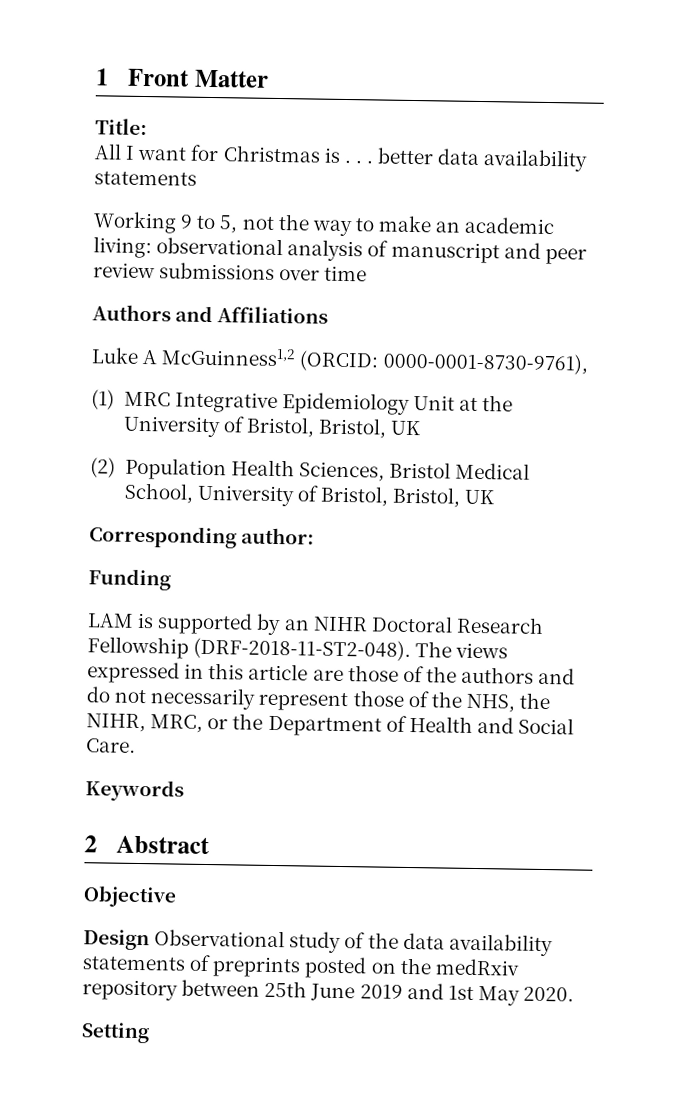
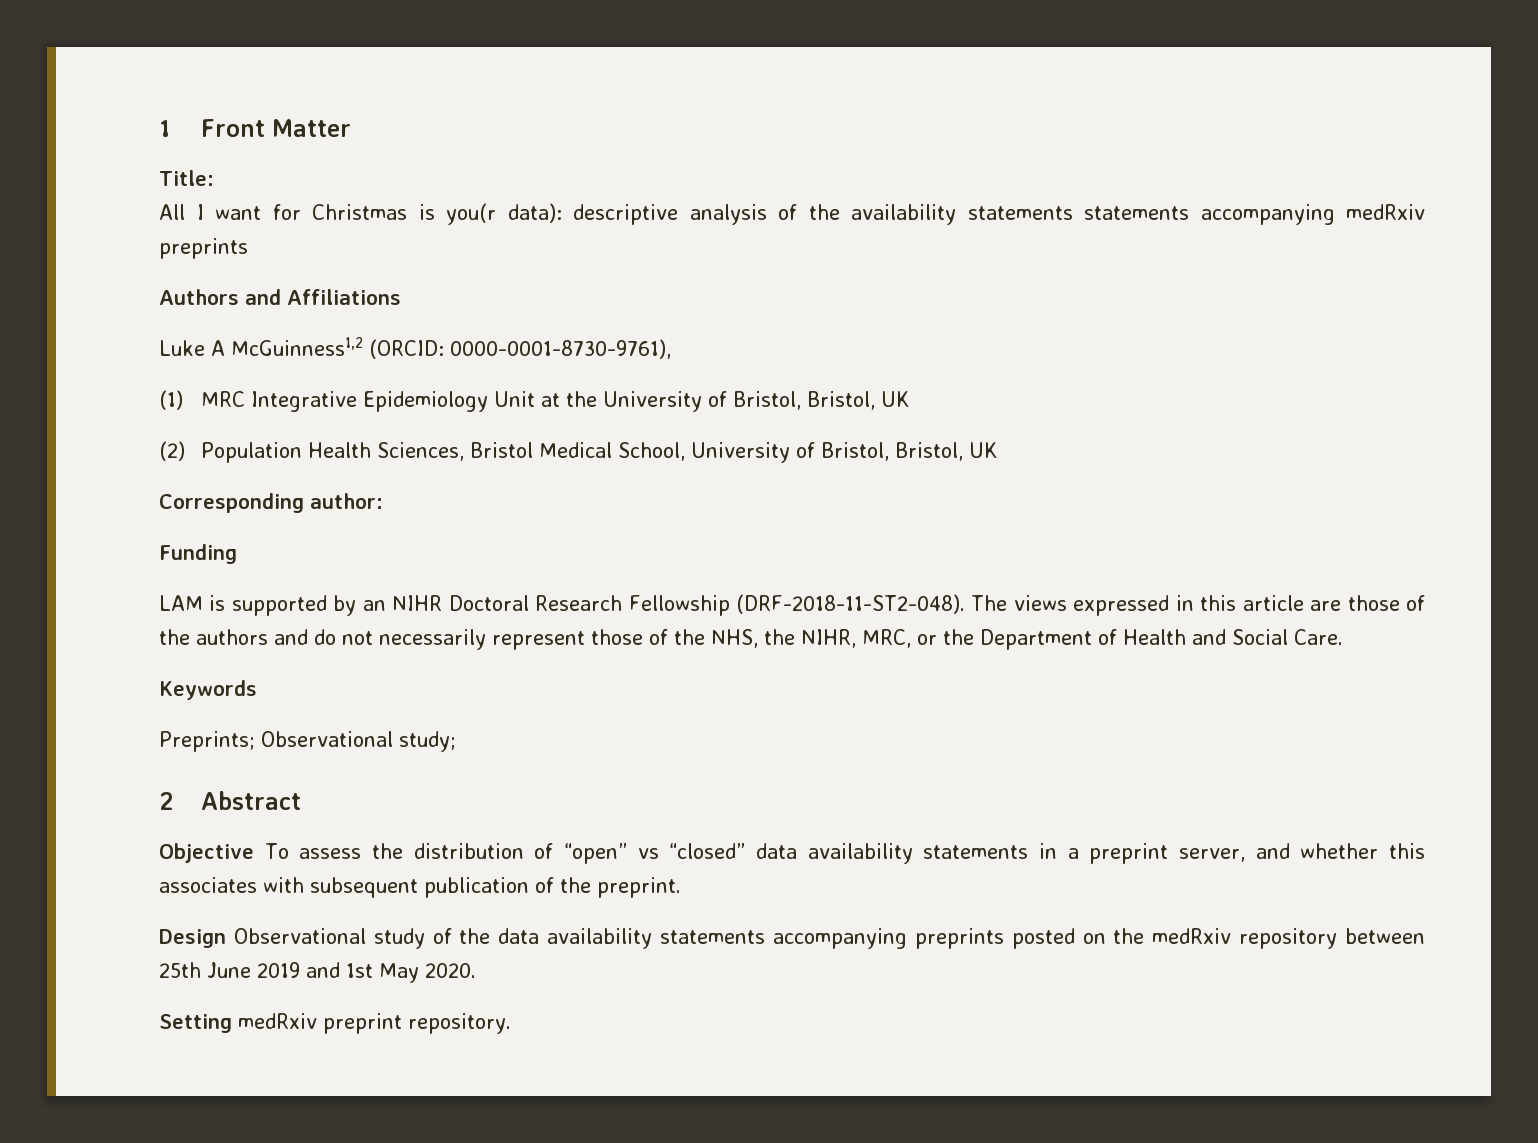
- All I want for Christmas is . . . better data availability statements
- Working 9 to 5, not the way to make an academic living: observational analysis of manuscript and peer review submissions over time
+ All I want for Christmas is you(r data): descriptive analysis of the availability statements statements accompanying medRxiv preprints
+ Preprints; Observational study;
- Objective
+ Objective To assess the distribution of “open” vs “closed” data availability statements in a preprint server, and whether this associates with subsequent publication of the preprint.
- Design Observational study of the data availability statements of preprints posted on the medRxiv repository between 25th June 2019 and 1st May 2020.
+ Design Observational study of the data availability statements accompanying preprints posted on the medRxiv repository between 25th June 2019 and 1st May 2020.
- Setting
+ Setting medRxiv preprint repository.

